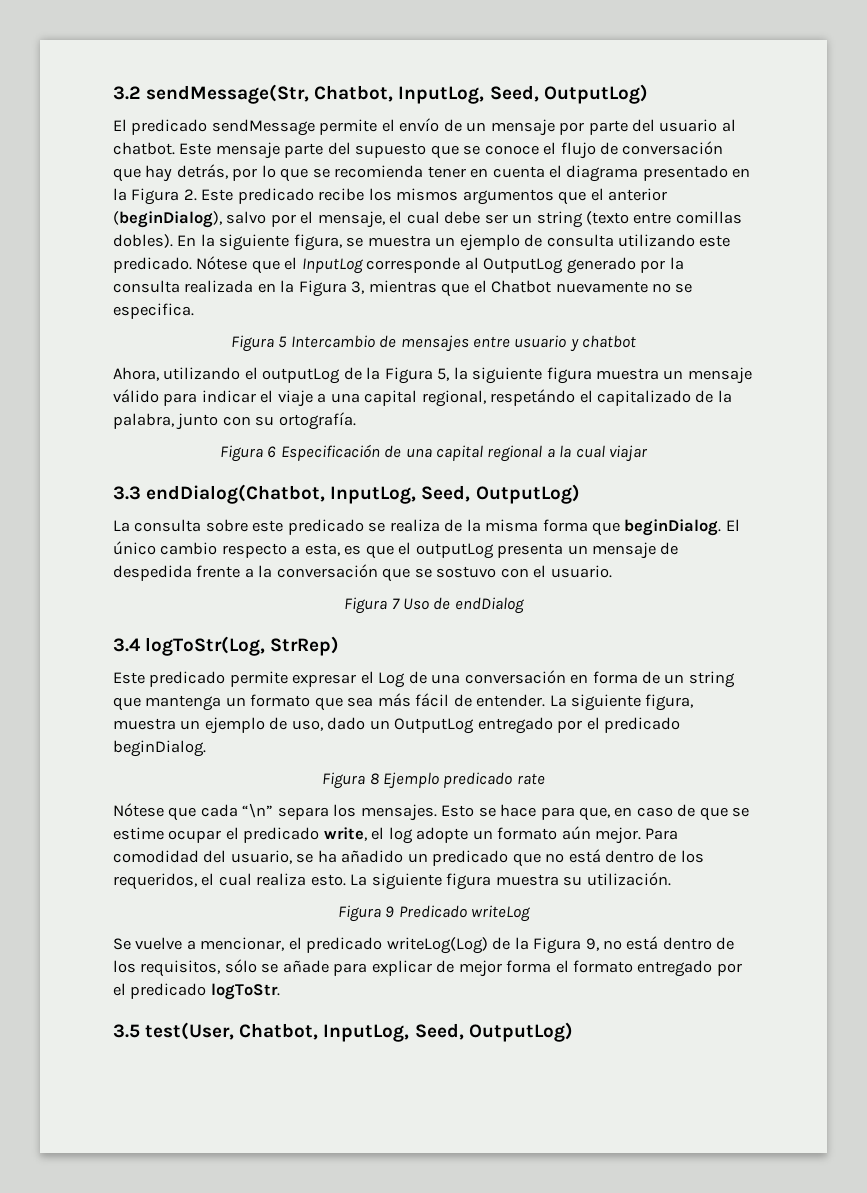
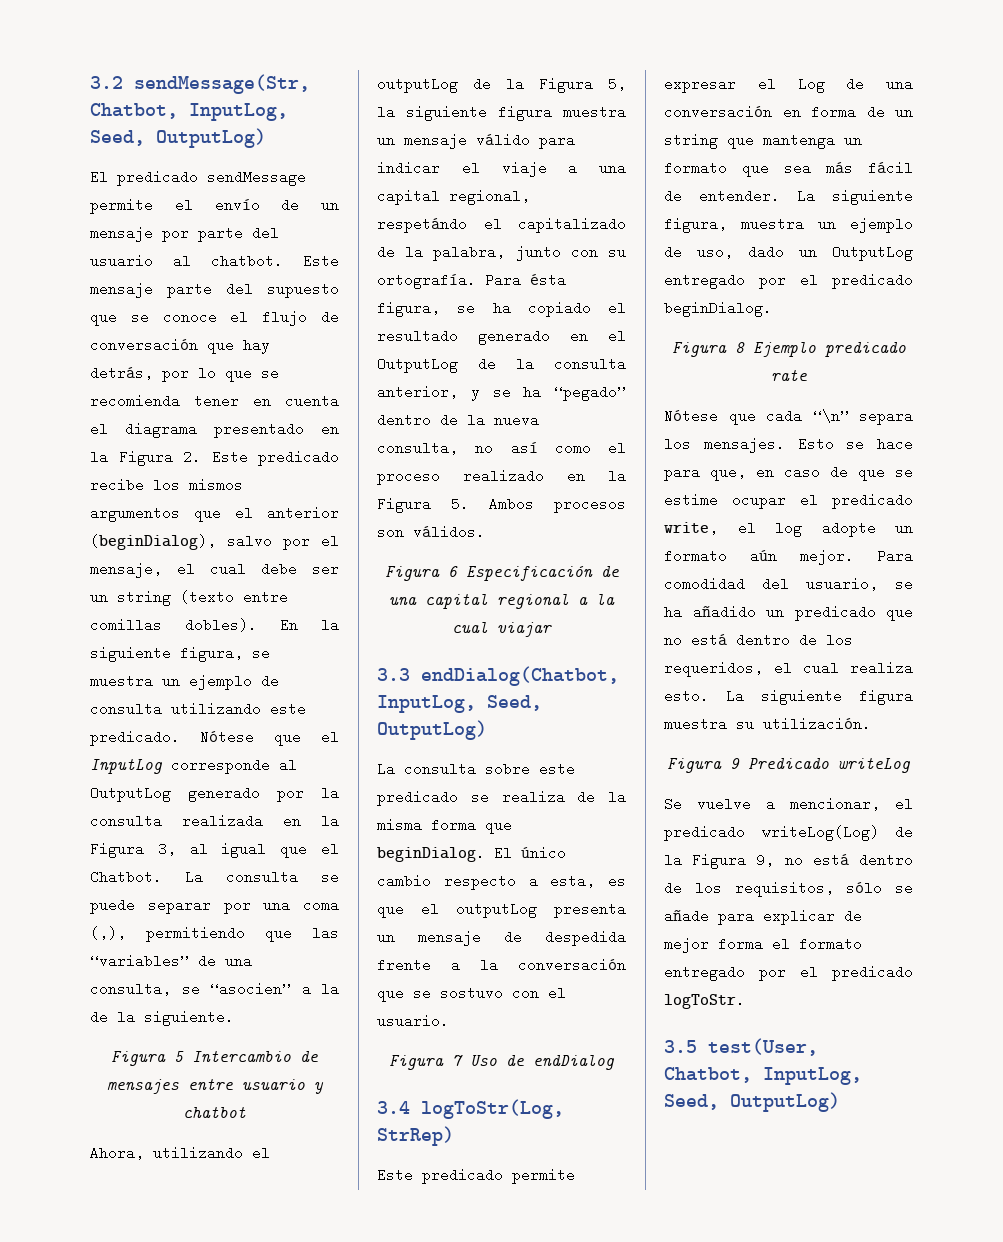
- Nótese que el InputLog corresponde al OutputLog generado por la consulta realizada en la Figura 3, mientras que el Chatbot nuevamente no se especifica.
+ Nótese que el InputLog corresponde al OutputLog generado por la consulta realizada en la Figura 3, al igual que el Chatbot. La consulta se puede separar por una coma (,), permitiendo que las “variables” de una consulta, se “asocien” a la de la siguiente.
+ Para ésta figura, se ha copiado el resultado generado en el OutputLog de la consulta anterior, y se ha “pegado” dentro de la nueva consulta, no así como el proceso realizado en la Figura 5. Ambos procesos son válidos.

